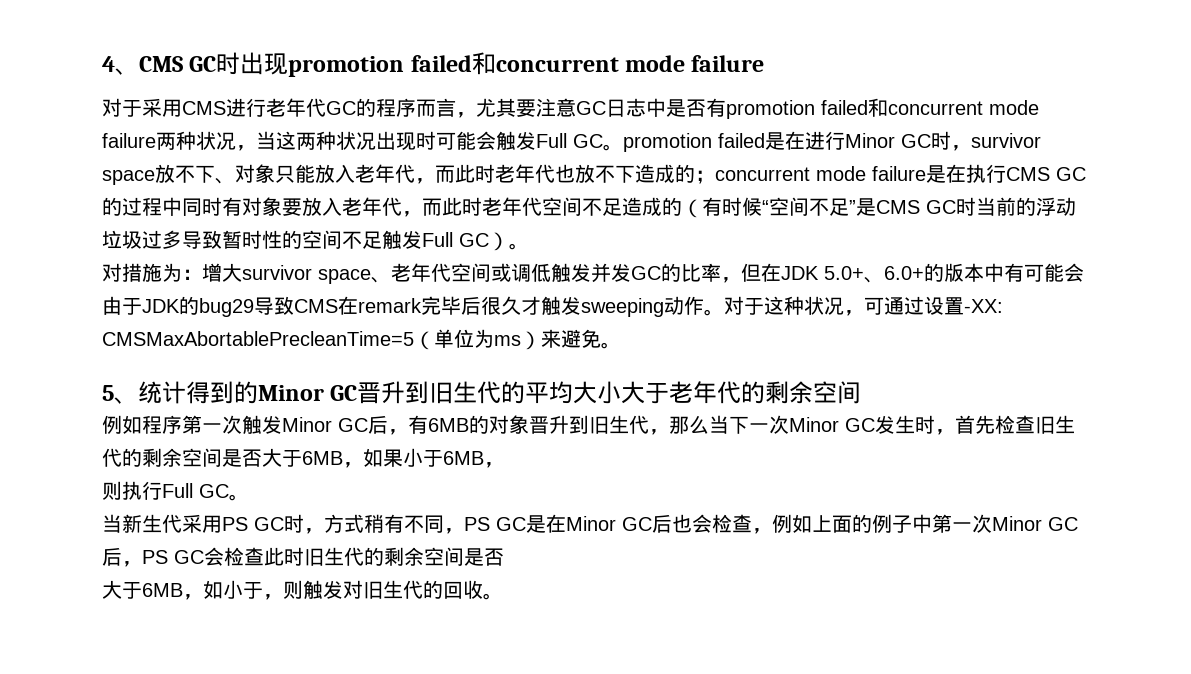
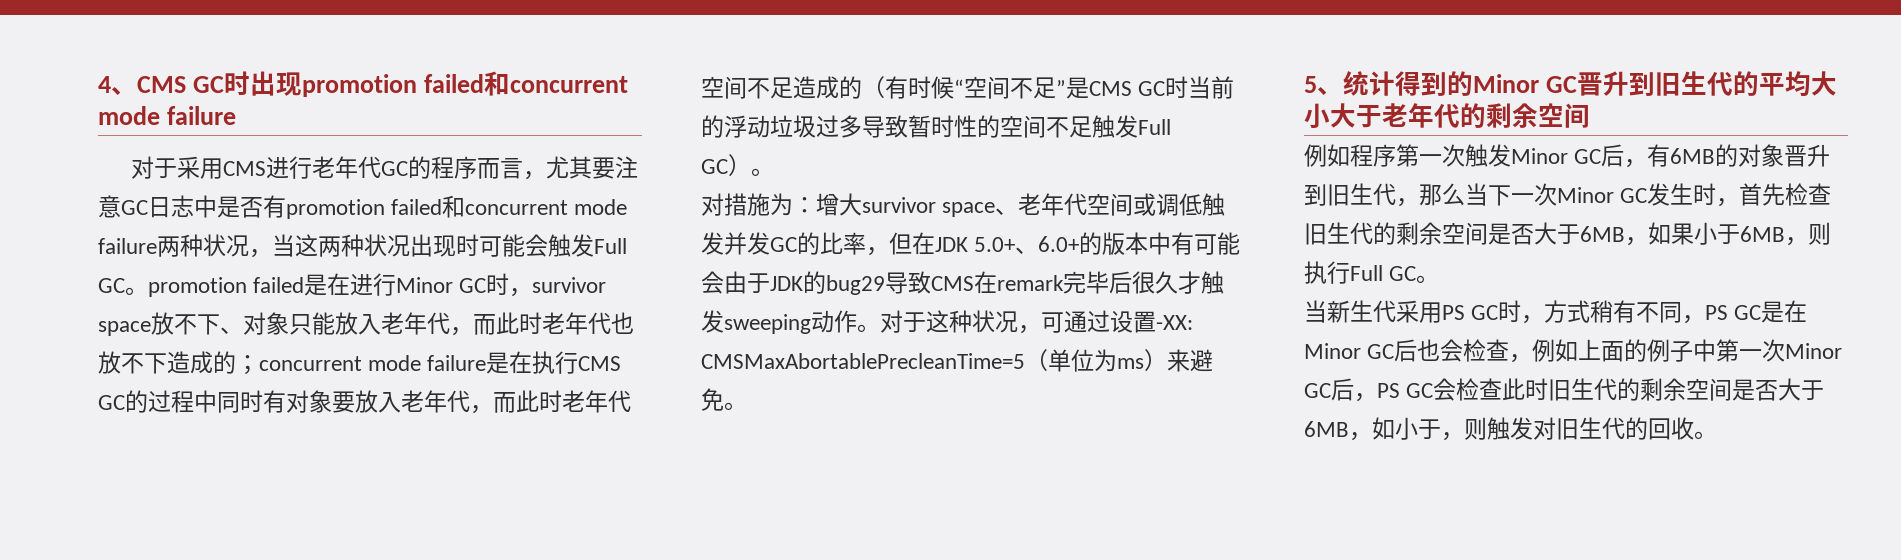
- 例如程序第一次触发Minor GC后，有6MB的对象晋升到旧生代，那么当下一次Minor GC发生时，首先检查旧生代的剩余空间是否大于6MB，如果小于6MB，
- 则执行Full GC。
+ 例如程序第一次触发Minor GC后，有6MB的对象晋升到旧生代，那么当下一次Minor GC发生时，首先检查旧生代的剩余空间是否大于6MB，如果小于6MB，则执行Full GC。
- 当新生代采用PS GC时，方式稍有不同，PS GC是在Minor GC后也会检查，例如上面的例子中第一次Minor GC后，PS GC会检查此时旧生代的剩余空间是否
- 大于6MB，如小于，则触发对旧生代的回收。
+ 当新生代采用PS GC时，方式稍有不同，PS GC是在Minor GC后也会检查，例如上面的例子中第一次Minor GC后，PS GC会检查此时旧生代的剩余空间是否大于6MB，如小于，则触发对旧生代的回收。

